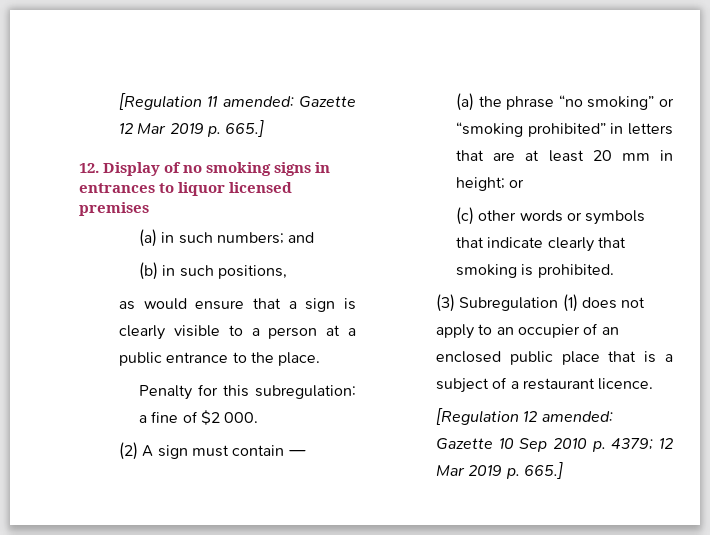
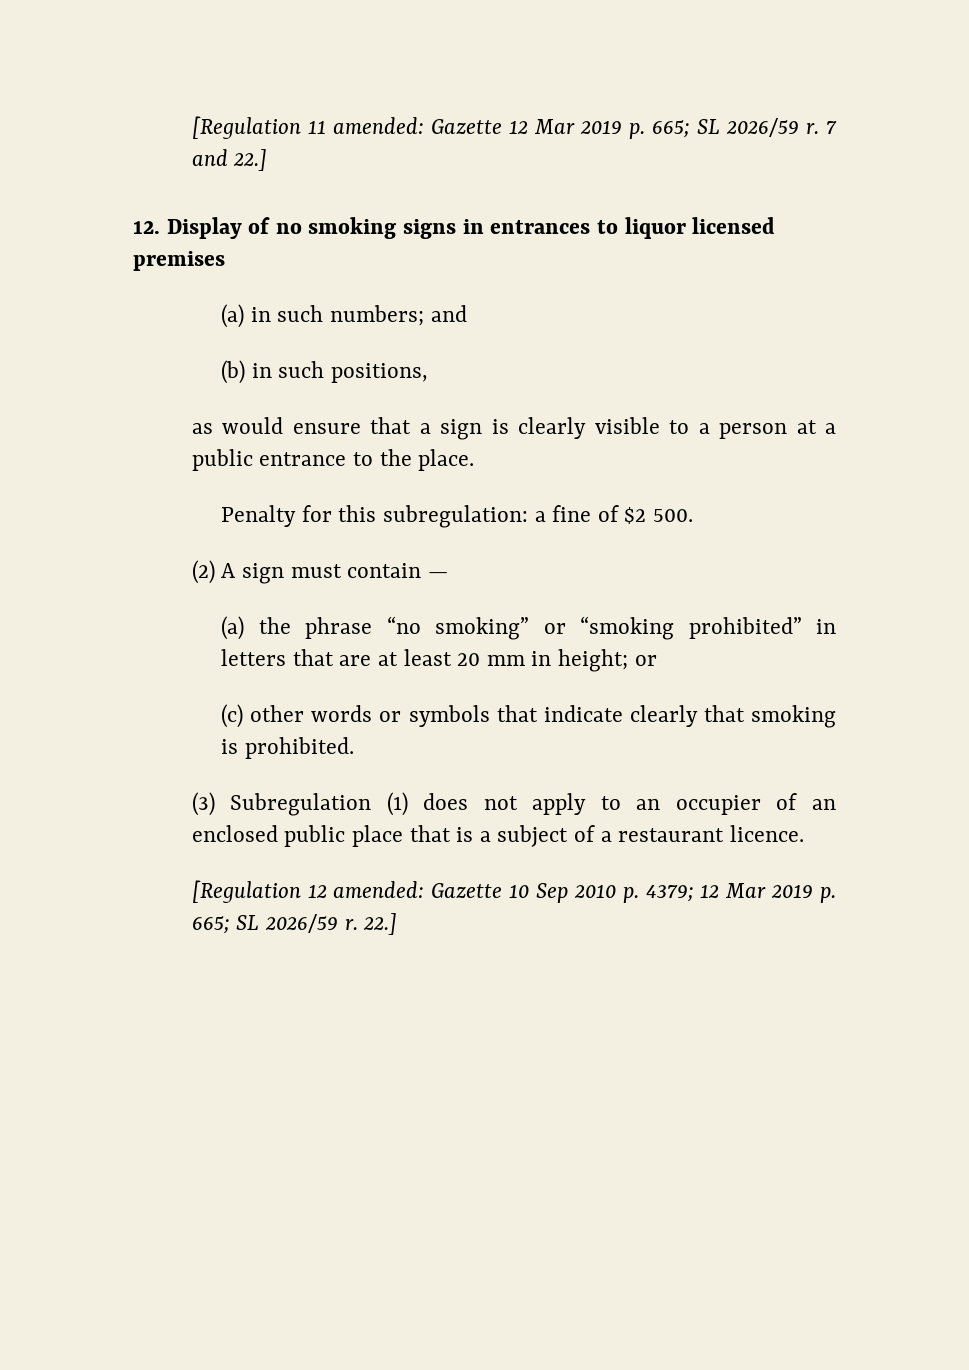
- [Regulation 11 amended: Gazette 12 Mar 2019 p. 665.]
+ [Regulation 11 amended: Gazette 12 Mar 2019 p. 665; SL 2026/59 r. 7 and 22.]
- Penalty for this subregulation: a fine of $2 000.
+ Penalty for this subregulation: a fine of $2 500.
- [Regulation 12 amended: Gazette 10 Sep 2010 p. 4379; 12 Mar 2019 p. 665.]
+ [Regulation 12 amended: Gazette 10 Sep 2010 p. 4379; 12 Mar 2019 p. 665; SL 2026/59 r. 22.]

